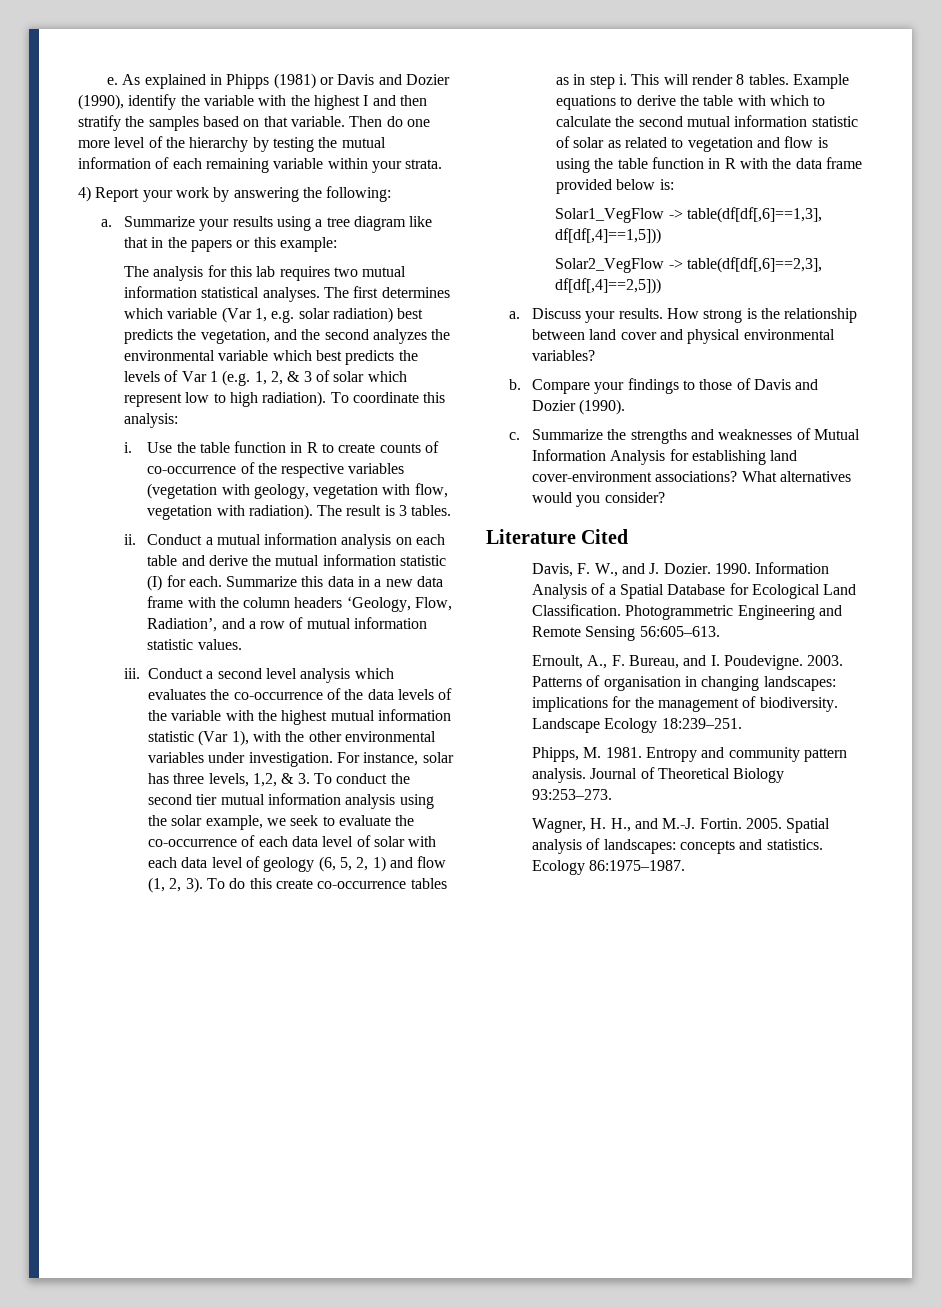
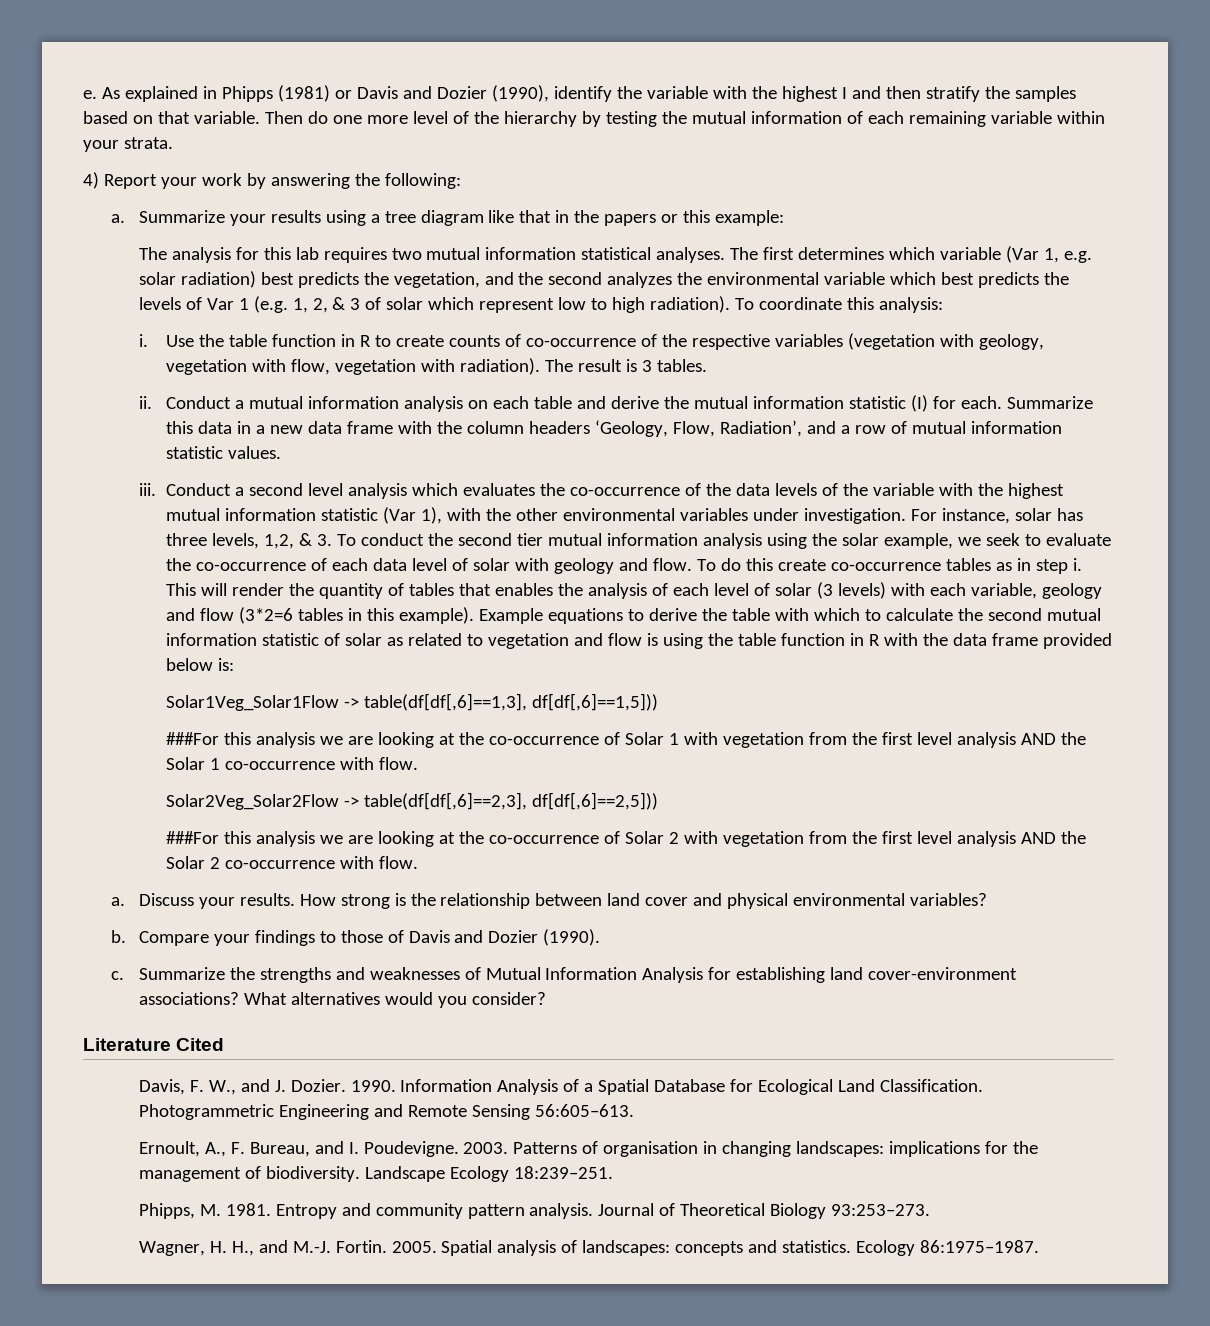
- For instance, solar has three levels, 1,2, & 3. To conduct the second tier mutual information analysis using the solar example, we seek to evaluate the co-occurrence of each data level of solar with each data level of geology (6, 5, 2, 1) and flow (1, 2, 3).
+ For instance, solar has three levels, 1,2, & 3. To conduct the second tier mutual information analysis using the solar example, we seek to evaluate the co-occurrence of each data level of solar with geology and flow.
- This will render 8 tables.
+ This will render the quantity of tables that enables the analysis of each level of solar (3 levels) with each variable, geology and flow (3*2=6 tables in this example).
- Solar1_VegFlow -> table(df[df[,6]==1,3], df[df[,4]==1,5]))
- Solar2_VegFlow -> table(df[df[,6]==2,3], df[df[,4]==2,5]))
+ Solar1Veg_Solar1Flow -> table(df[df[,6]==1,3], df[df[,6]==1,5]))
+ ###For this analysis we are looking at the co-occurrence of Solar 1 with vegetation from the first level analysis AND the Solar 1 co-occurrence with flow.
+ Solar2Veg_Solar2Flow -> table(df[df[,6]==2,3], df[df[,6]==2,5]))
+ ###For this analysis we are looking at the co-occurrence of Solar 2 with vegetation from the first level analysis AND the Solar 2 co-occurrence with flow.

